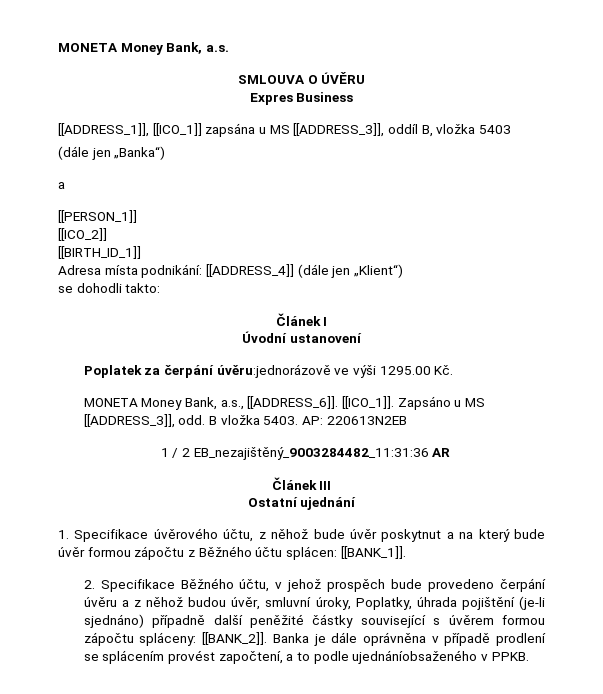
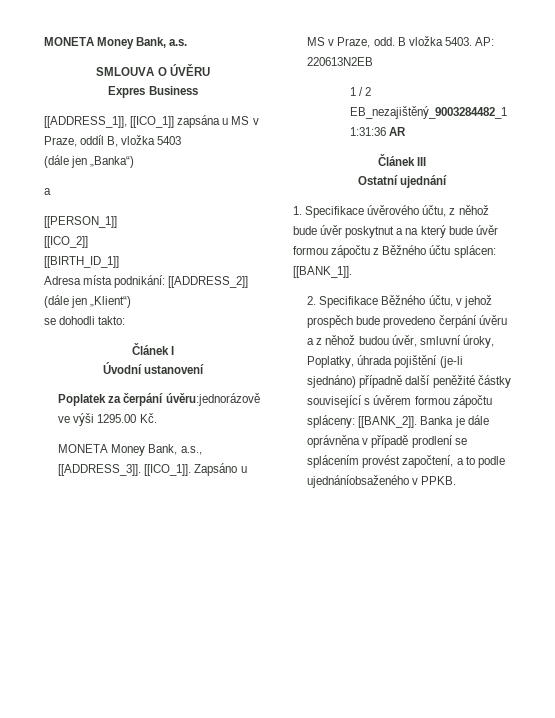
- [[ADDRESS_1]], [[ICO_1]] zapsána u MS [[ADDRESS_3]], oddíl B, vložka 5403
+ [[ADDRESS_1]], [[ICO_1]] zapsána u MS v Praze, oddíl B, vložka 5403
- Adresa místa podnikání: [[ADDRESS_4]] (dále jen „Klient“)
+ Adresa místa podnikání: [[ADDRESS_2]] (dále jen „Klient“)
- MONETA Money Bank, a.s., [[ADDRESS_6]].
+ MONETA Money Bank, a.s., [[ADDRESS_3]].
- Zapsáno u MS [[ADDRESS_3]], odd.
+ Zapsáno u MS v Praze, odd.

